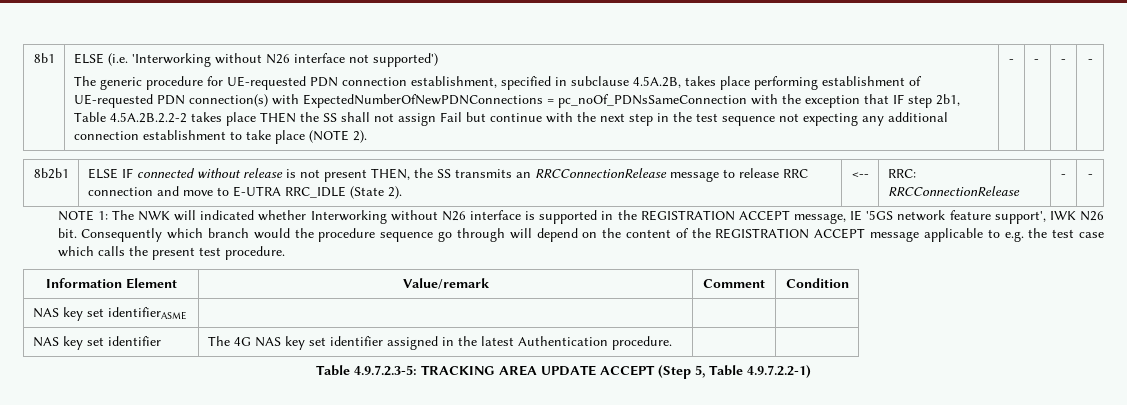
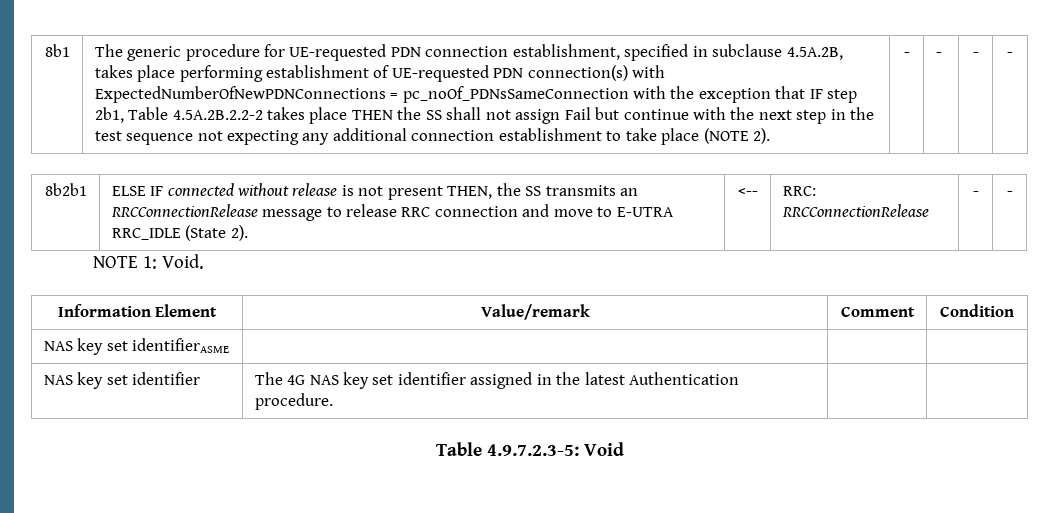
- ELSE (i.e. 'Interworking without N26 interface not supported')
- NOTE 1: The NWK will indicated whether Interworking without N26 interface is supported in the REGISTRATION ACCEPT message, IE '5GS network feature support', IWK N26 bit. Consequently which branch would the procedure sequence go through will depend on the content of the REGISTRATION ACCEPT message applicable to e.g. the test case which calls the present test procedure.
+ NOTE 1: Void.
- Table 4.9.7.2.3-5: TRACKING AREA UPDATE ACCEPT (Step 5, Table 4.9.7.2.2-1)
+ Table 4.9.7.2.3-5: Void

